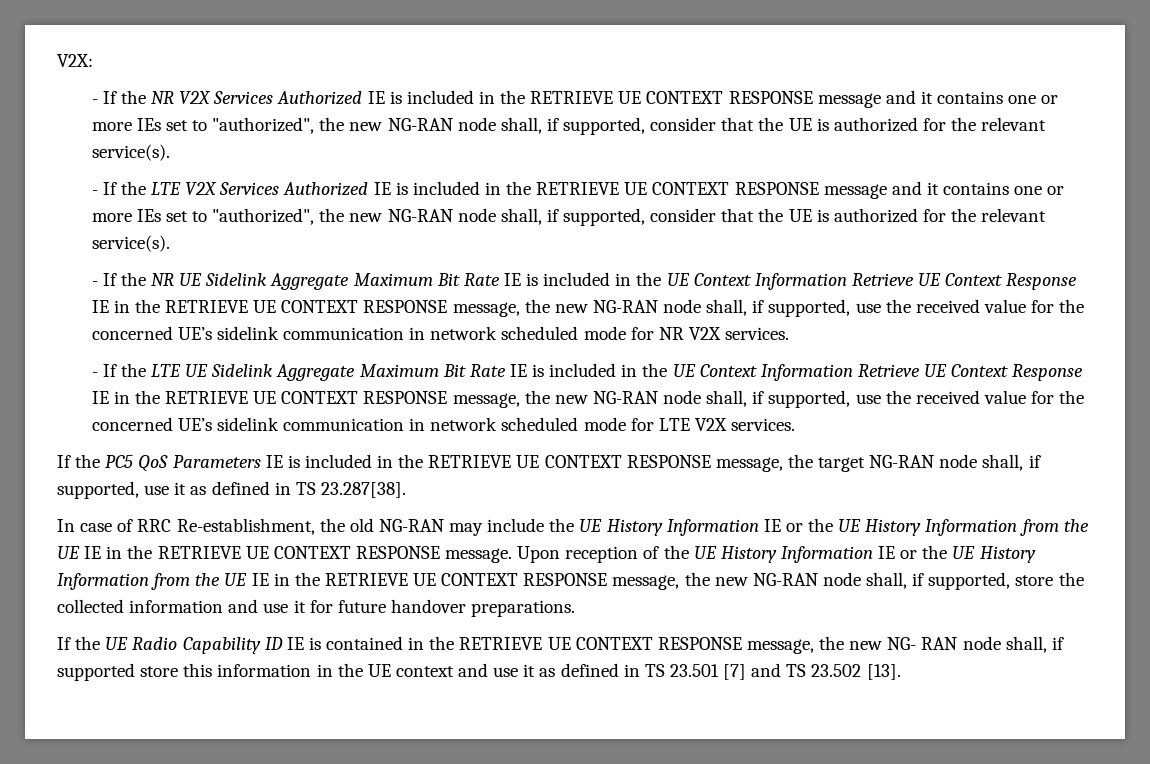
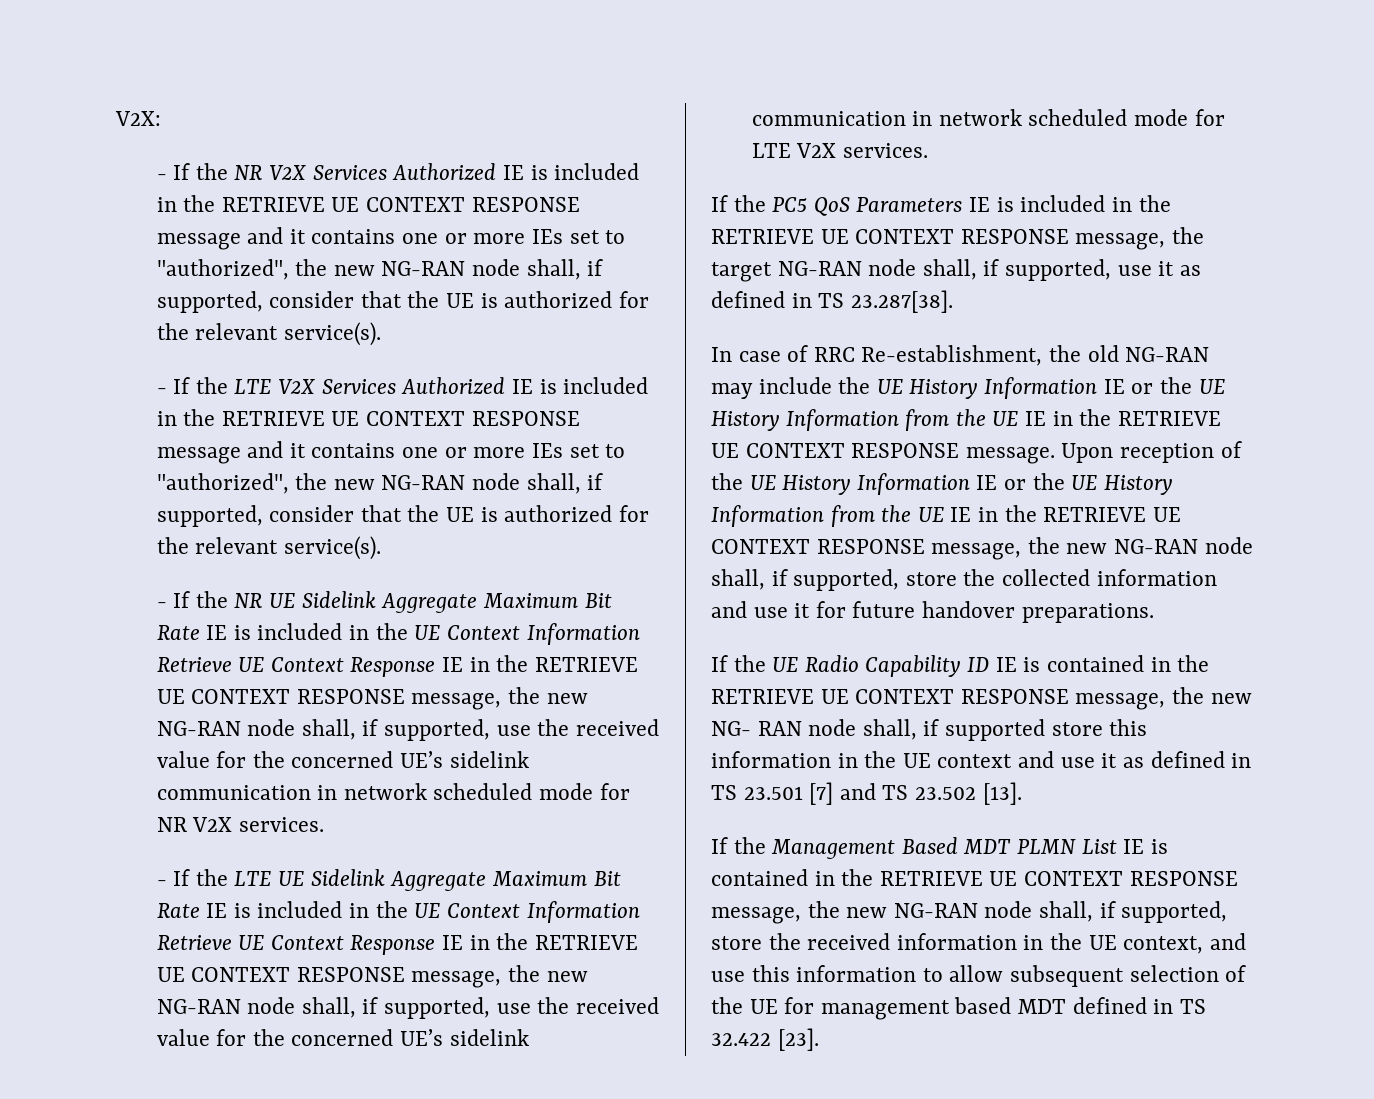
+ If the Management Based MDT PLMN List IE is contained in the RETRIEVE UE CONTEXT RESPONSE message, the new NG-RAN node shall, if supported, store the received information in the UE context, and use this information to allow subsequent selection of the UE for management based MDT defined in TS 32.422 [23].

